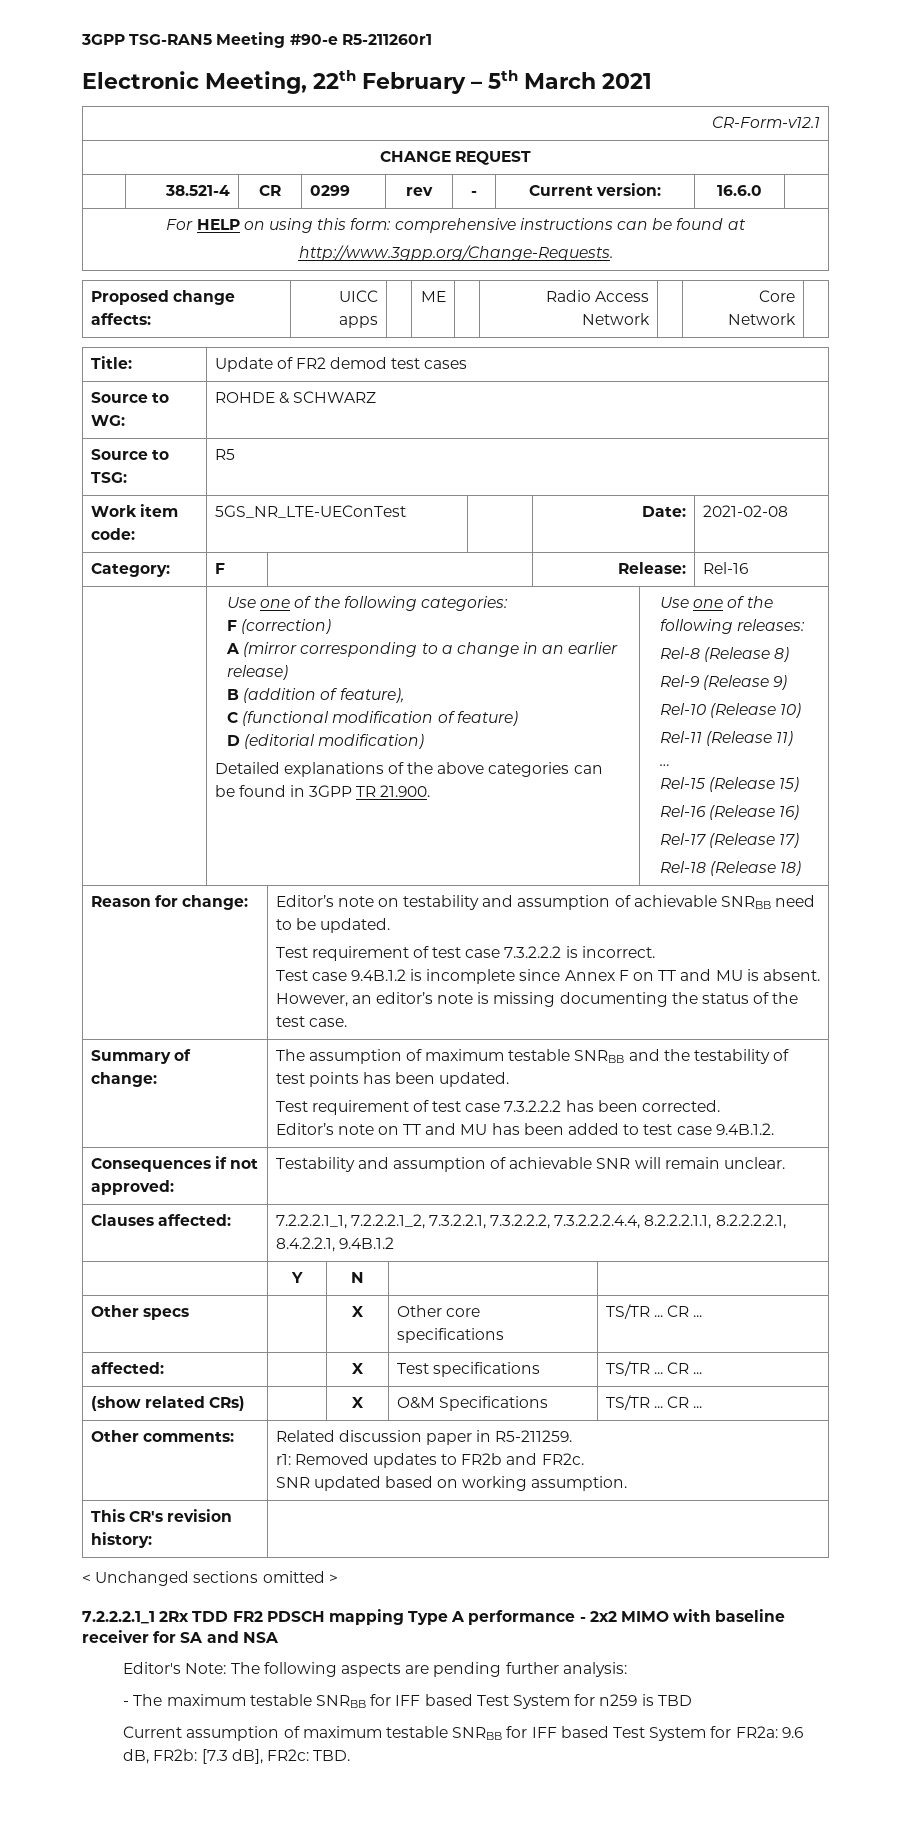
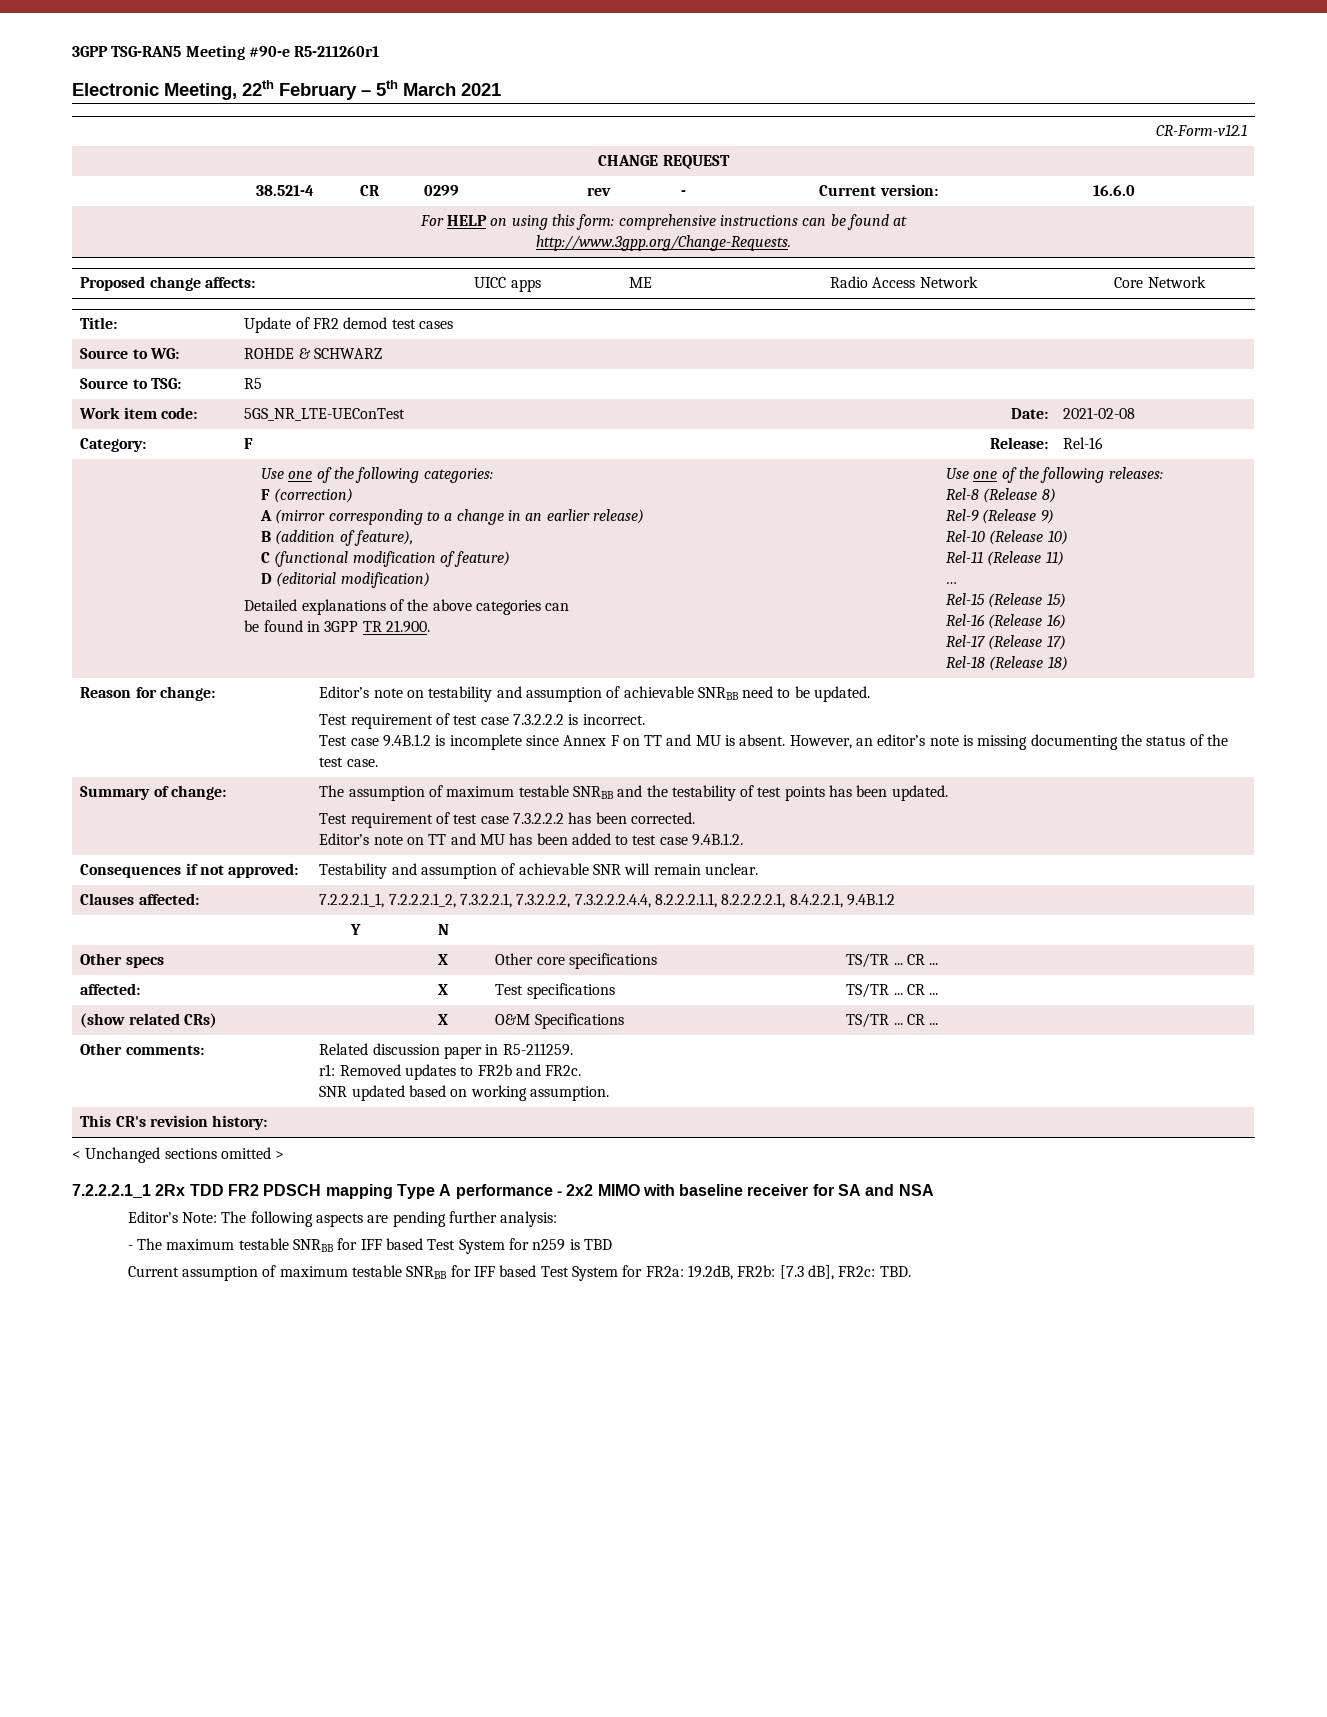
- Current assumption of maximum testable SNRBB for IFF based Test System for FR2a: 9.6 dB, FR2b: [7.3 dB], FR2c: TBD.
+ Current assumption of maximum testable SNRBB for IFF based Test System for FR2a: 19.2dB, FR2b: [7.3 dB], FR2c: TBD.

